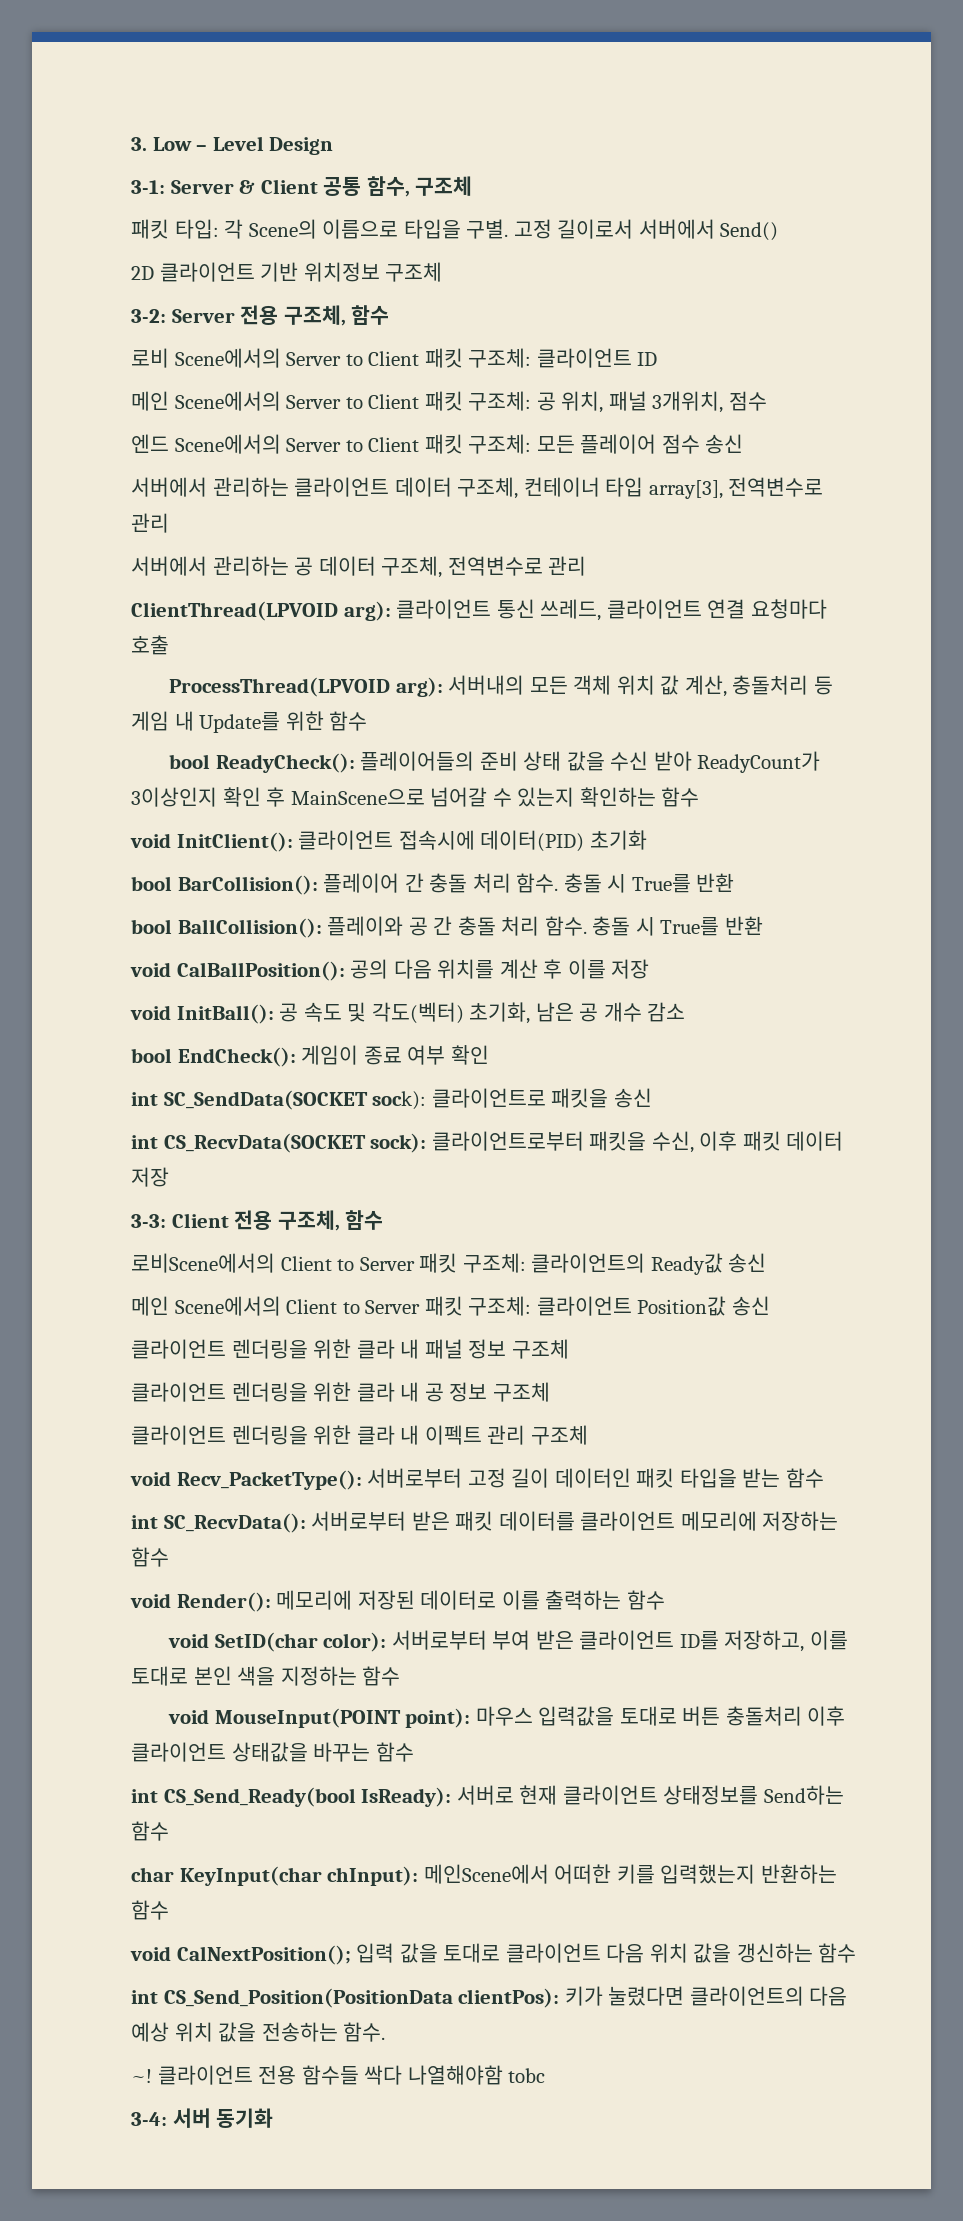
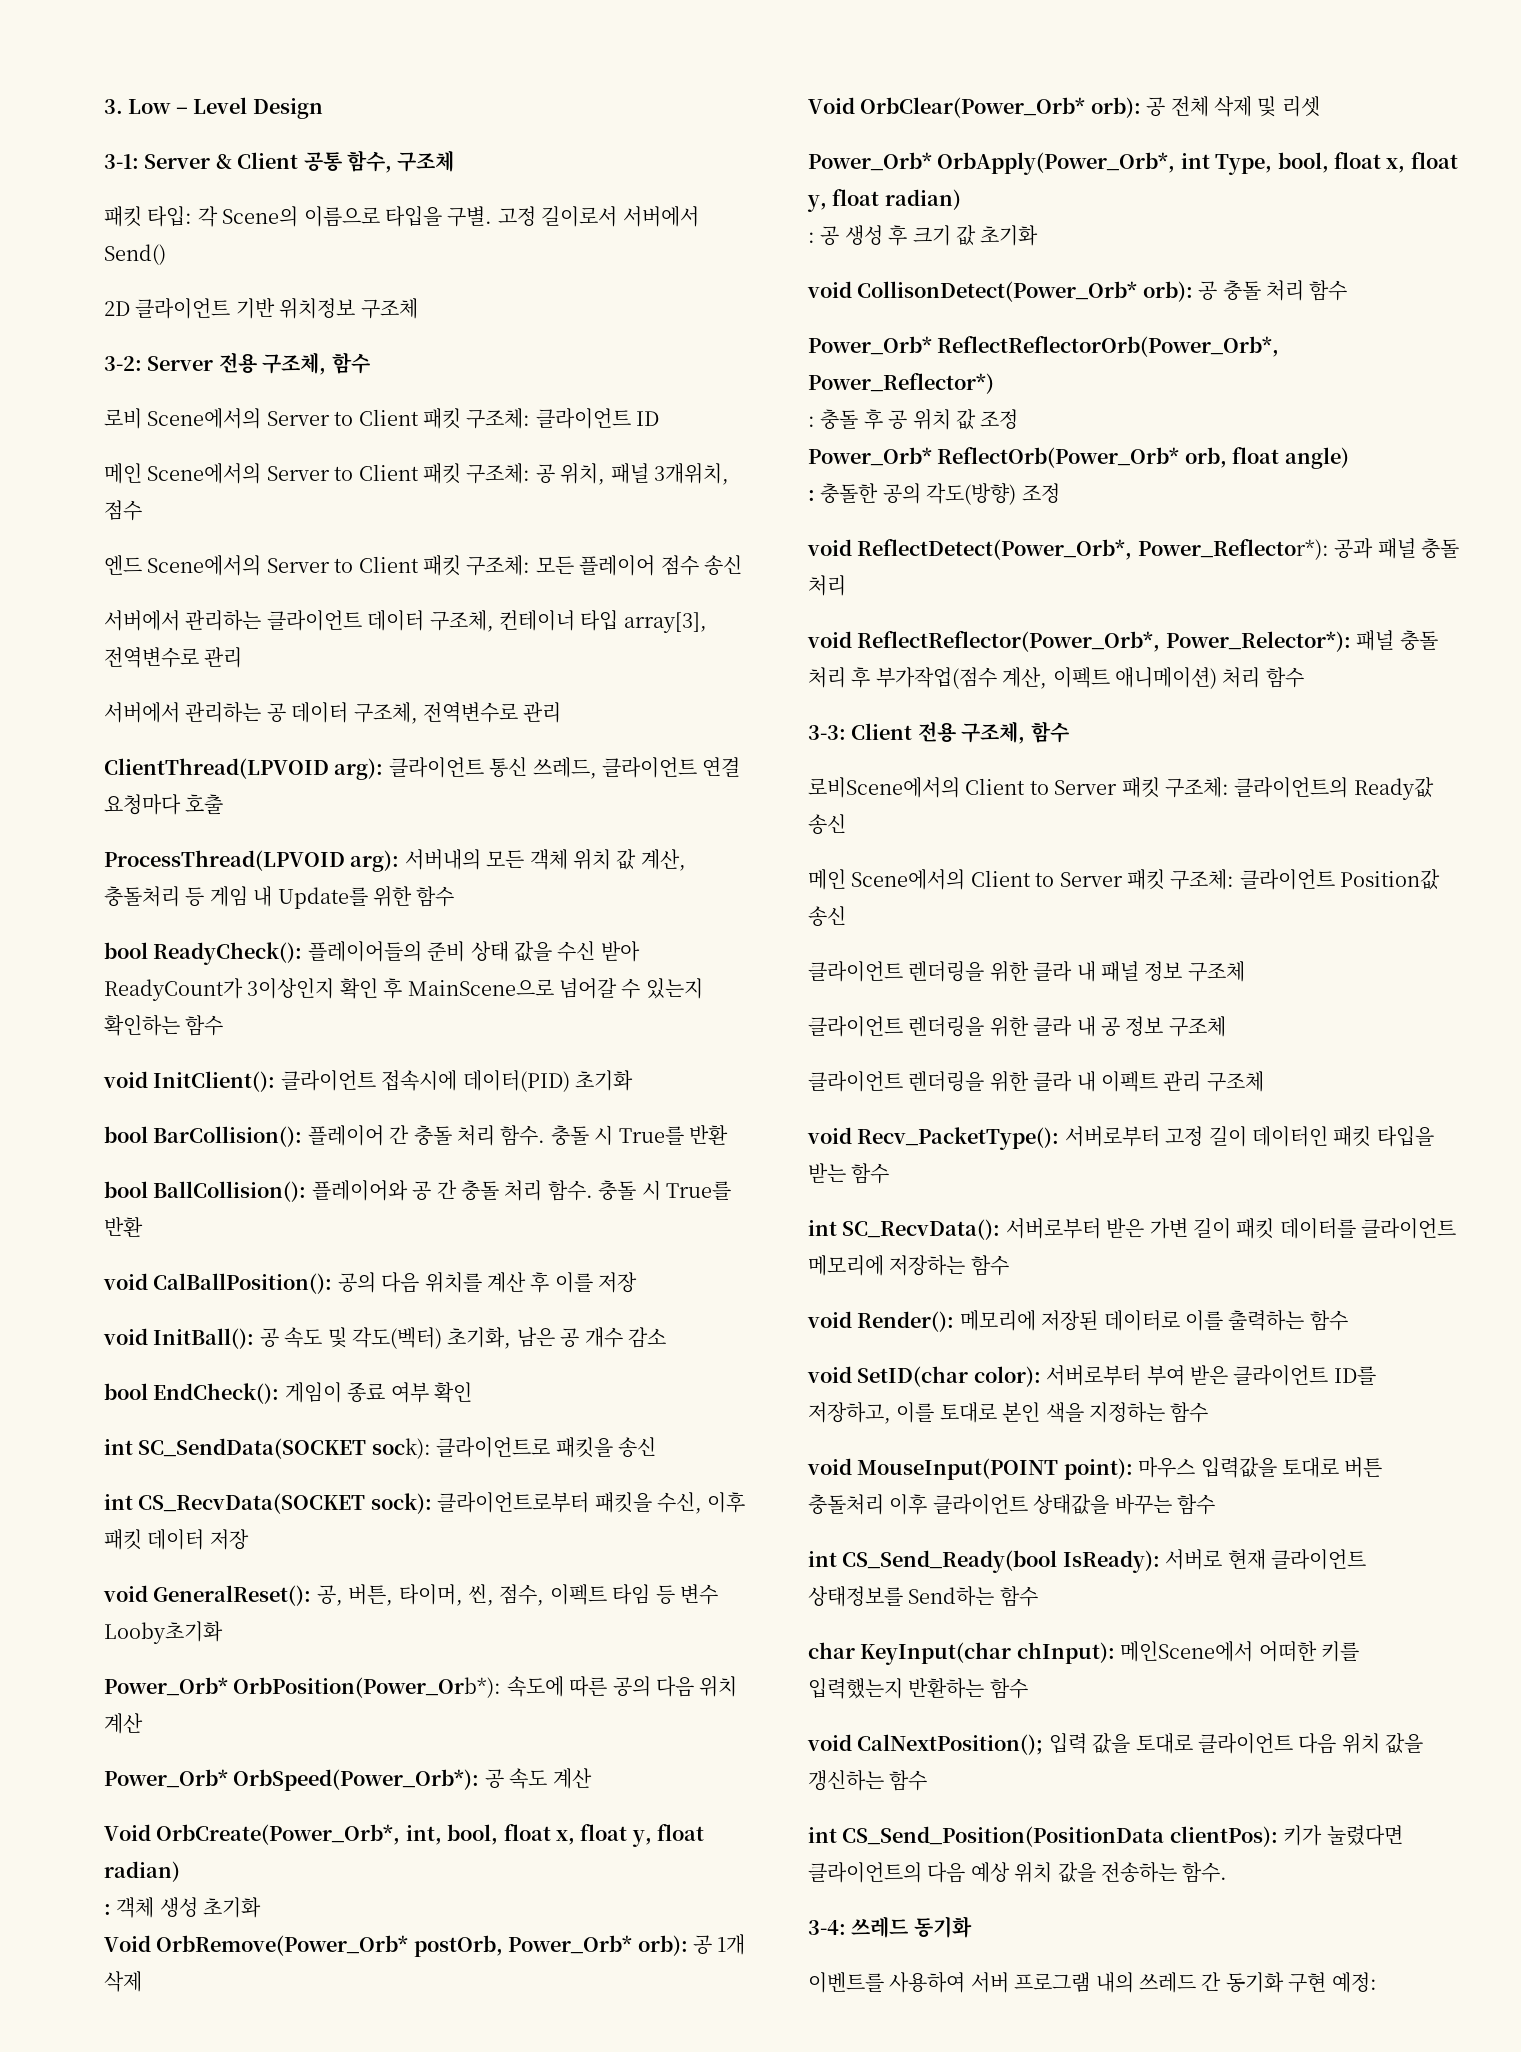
- bool BallCollision(): 플레이와 공 간 충돌 처리 함수.
+ bool BallCollision(): 플레이어와 공 간 충돌 처리 함수.
+ void GeneralReset(): 공, 버튼, 타이머, 씬, 점수, 이펙트 타임 등 변수 Looby초기화
+ Power_Orb* OrbPosition(Power_Orb*): 속도에 따른 공의 다음 위치 계산
+ Power_Orb* OrbSpeed(Power_Orb*): 공 속도 계산
+ Void OrbCreate(Power_Orb*, int, bool, float x, float y, float radian)
+ : 객체 생성 초기화
+ Void OrbRemove(Power_Orb* postOrb, Power_Orb* orb): 공 1개 삭제
+ Void OrbClear(Power_Orb* orb): 공 전체 삭제 및 리셋
+ Power_Orb* OrbApply(Power_Orb*, int Type, bool, float x, float y, float radian)
+ : 공 생성 후 크기 값 초기화
+ void CollisonDetect(Power_Orb* orb): 공 충돌 처리 함수
+ Power_Orb* ReflectReflectorOrb(Power_Orb*, Power_Reflector*)
+ : 충돌 후 공 위치 값 조정
+ Power_Orb* ReflectOrb(Power_Orb* orb, float angle)
+ : 충돌한 공의 각도(방향) 조정
+ void ReflectDetect(Power_Orb*, Power_Reflector*): 공과 패널 충돌 처리
+ void ReflectReflector(Power_Orb*, Power_Relector*): 패널 충돌 처리 후 부가작업(점수 계산, 이펙트 애니메이션) 처리 함수
- int SC_RecvData(): 서버로부터 받은 패킷 데이터를 클라이언트 메모리에 저장하는 함수
+ int SC_RecvData(): 서버로부터 받은 가변 길이 패킷 데이터를 클라이언트 메모리에 저장하는 함수
- ~! 클라이언트 전용 함수들 싹다 나열해야함 tobc
- 3-4: 서버 동기화
+ 3-4: 쓰레드 동기화
+ 이벤트를 사용하여 서버 프로그램 내의 쓰레드 간 동기화 구현 예정:

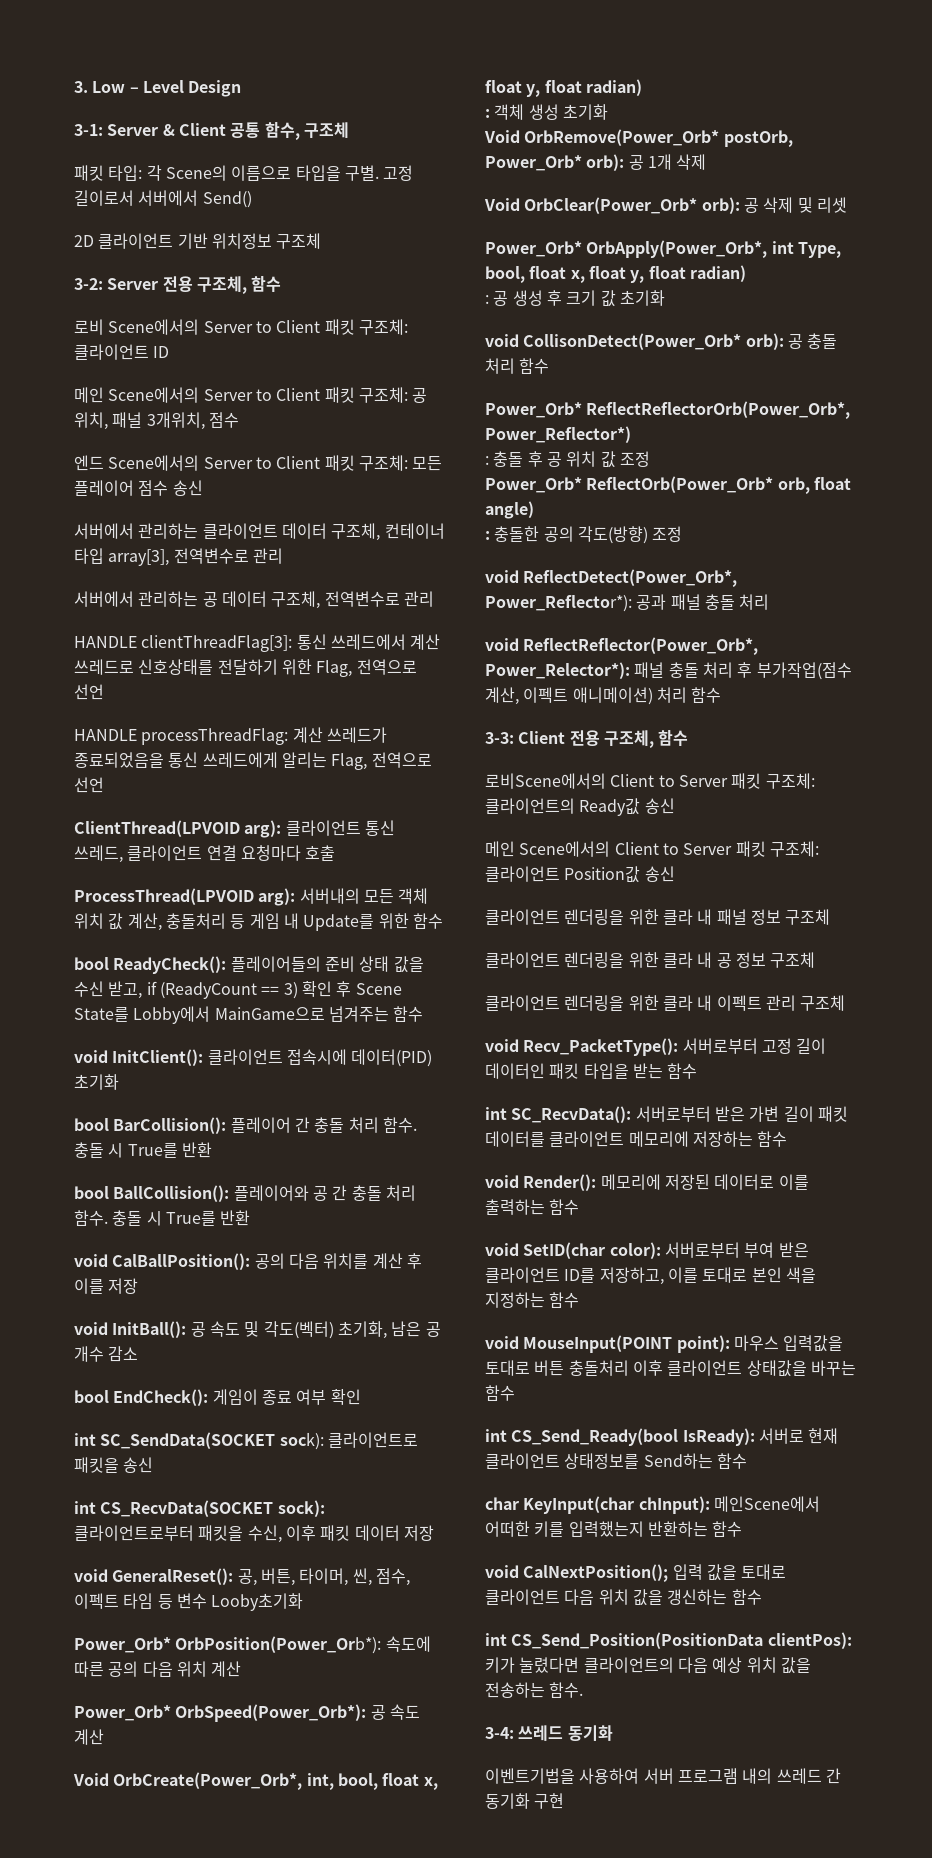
+ HANDLE clientThreadFlag[3]: 통신 쓰레드에서 계산 쓰레드로 신호상태를 전달하기 위한 Flag, 전역으로 선언
+ HANDLE processThreadFlag: 계산 쓰레드가 종료되었음을 통신 쓰레드에게 알리는 Flag, 전역으로 선언
- bool ReadyCheck(): 플레이어들의 준비 상태 값을 수신 받아 ReadyCount가 3이상인지 확인 후 MainScene으로 넘어갈 수 있는지 확인하는 함수
+ bool ReadyCheck(): 플레이어들의 준비 상태 값을 수신 받고, if (ReadyCount == 3) 확인 후 Scene State를 Lobby에서 MainGame으로 넘겨주는 함수
- Void OrbClear(Power_Orb* orb): 공 전체 삭제 및 리셋
+ Void OrbClear(Power_Orb* orb): 공 삭제 및 리셋
- 이벤트를 사용하여 서버 프로그램 내의 쓰레드 간 동기화 구현 예정:
+ 이벤트기법을 사용하여 서버 프로그램 내의 쓰레드 간 동기화 구현

